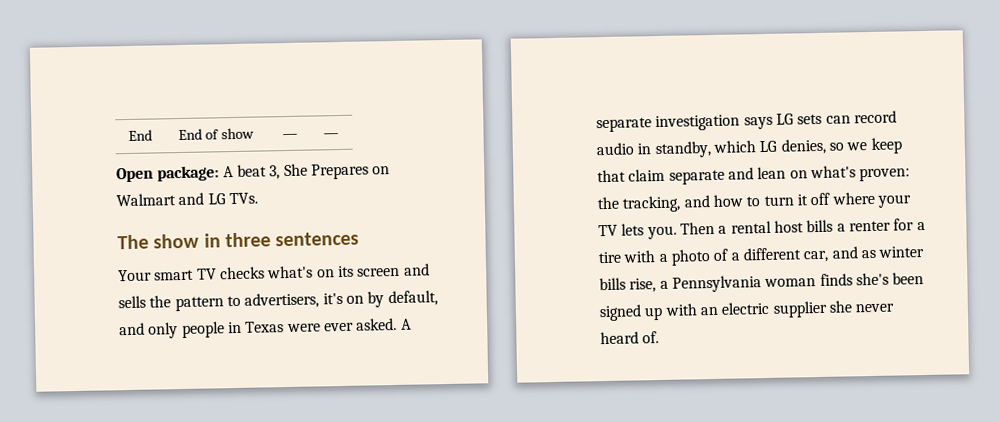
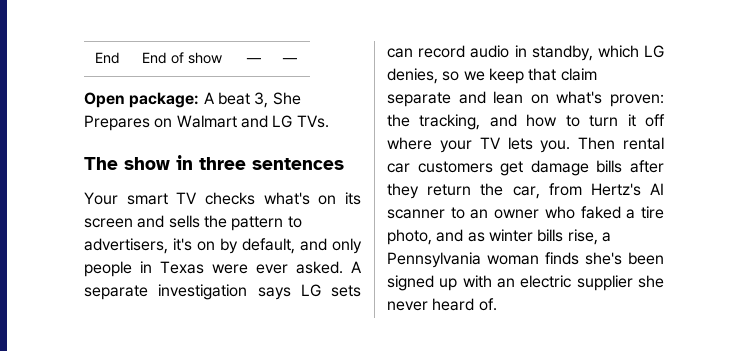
- Then a rental host bills a renter for a tire with a photo of a different car, and as winter bills rise, a Pennsylvania woman finds she's been signed up with an electric supplier she never heard of.
+ Then rental car customers get damage bills after they return the car, from Hertz's AI scanner to an owner who faked a tire photo, and as winter bills rise, a Pennsylvania woman finds she's been signed up with an electric supplier she never heard of.

